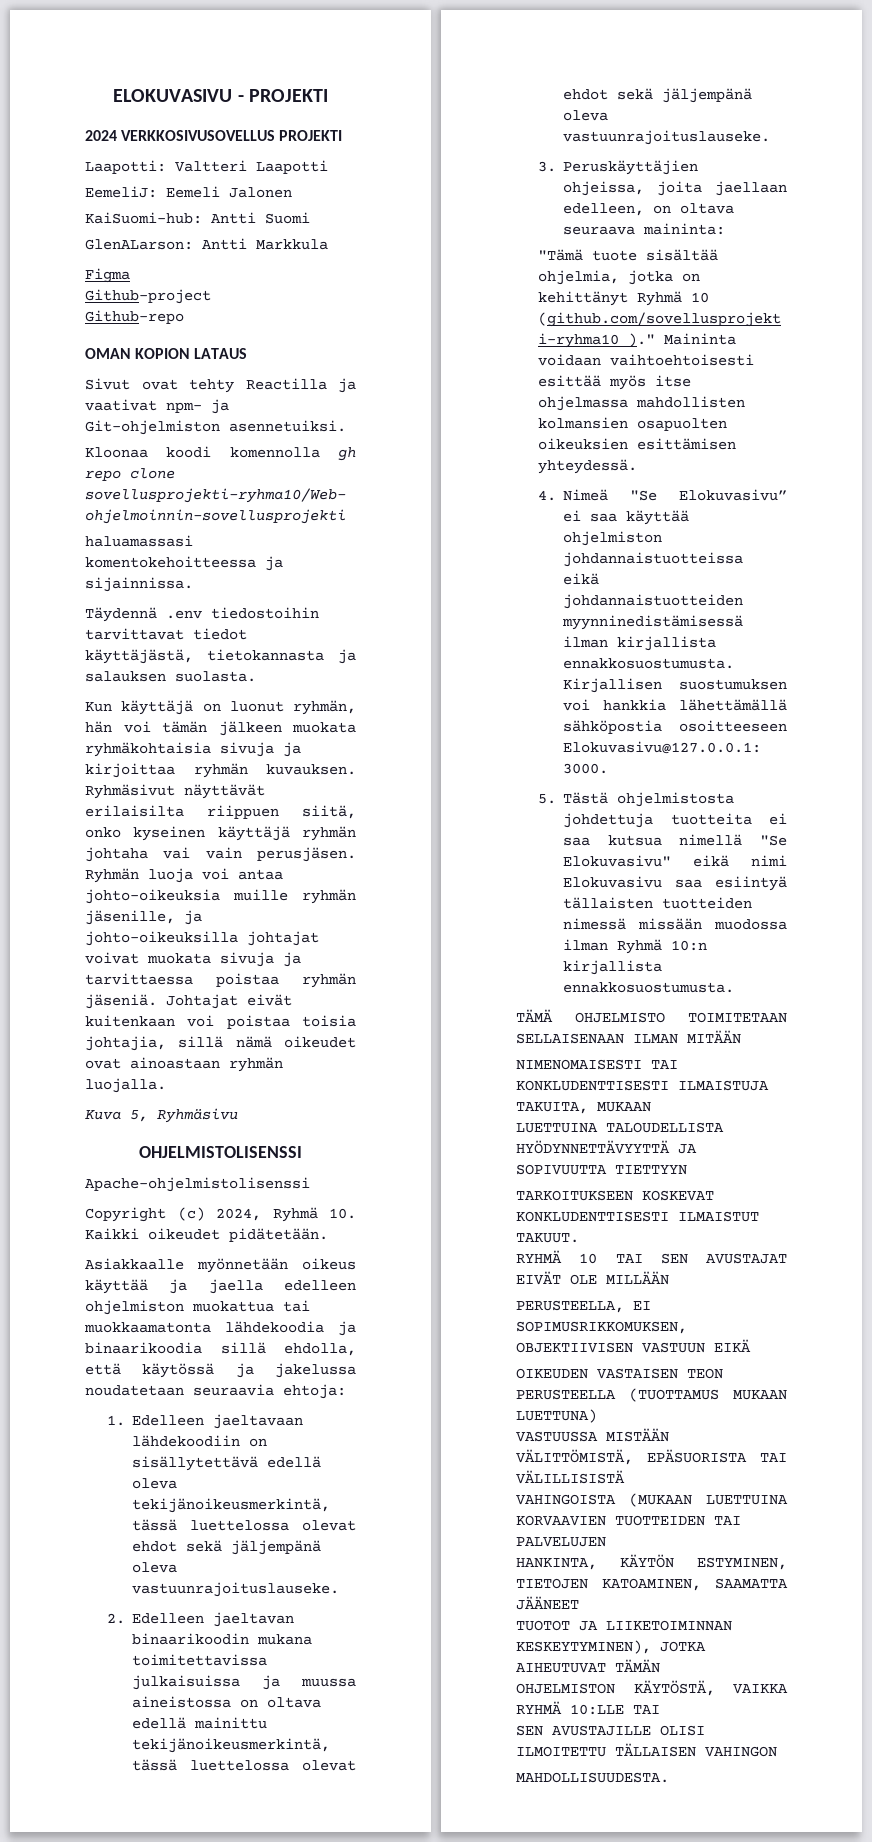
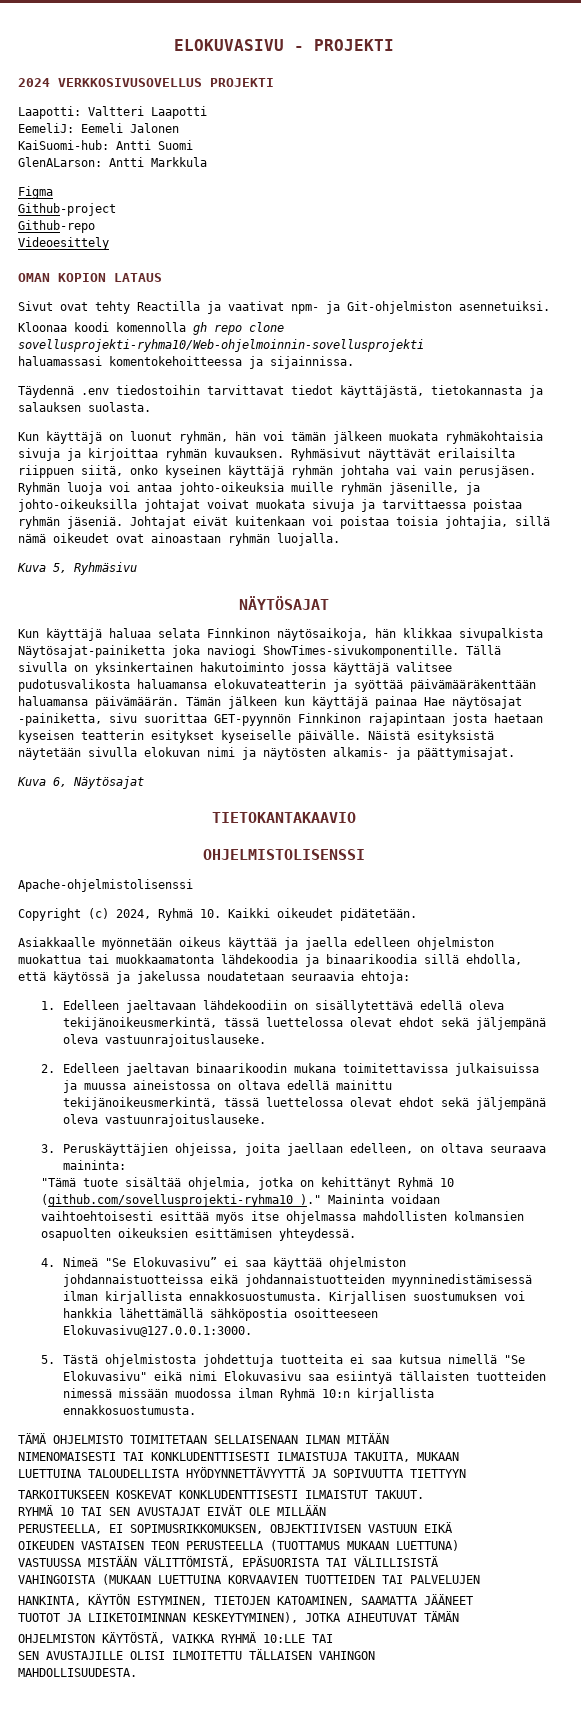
+ Videoesittely
+ NÄYTÖSAJAT
+ Kun käyttäjä haluaa selata Finnkinon näytösaikoja, hän klikkaa sivupalkista Näytösajat-painiketta joka naviogi ShowTimes-sivukomponentille. Tällä sivulla on yksinkertainen hakutoiminto jossa käyttäjä valitsee pudotusvalikosta haluamansa elokuvateatterin ja syöttää päivämääräkenttään haluamansa päivämäärän. Tämän jälkeen kun käyttäjä painaa Hae näytösajat -painiketta, sivu suorittaa GET-pyynnön Finnkinon rajapintaan josta haetaan kyseisen teatterin esitykset kyseiselle päivälle. Näistä esityksistä näytetään sivulla elokuvan nimi ja näytösten alkamis- ja päättymisajat.
+ Kuva 6, Näytösajat
+ TIETOKANTAKAAVIO

